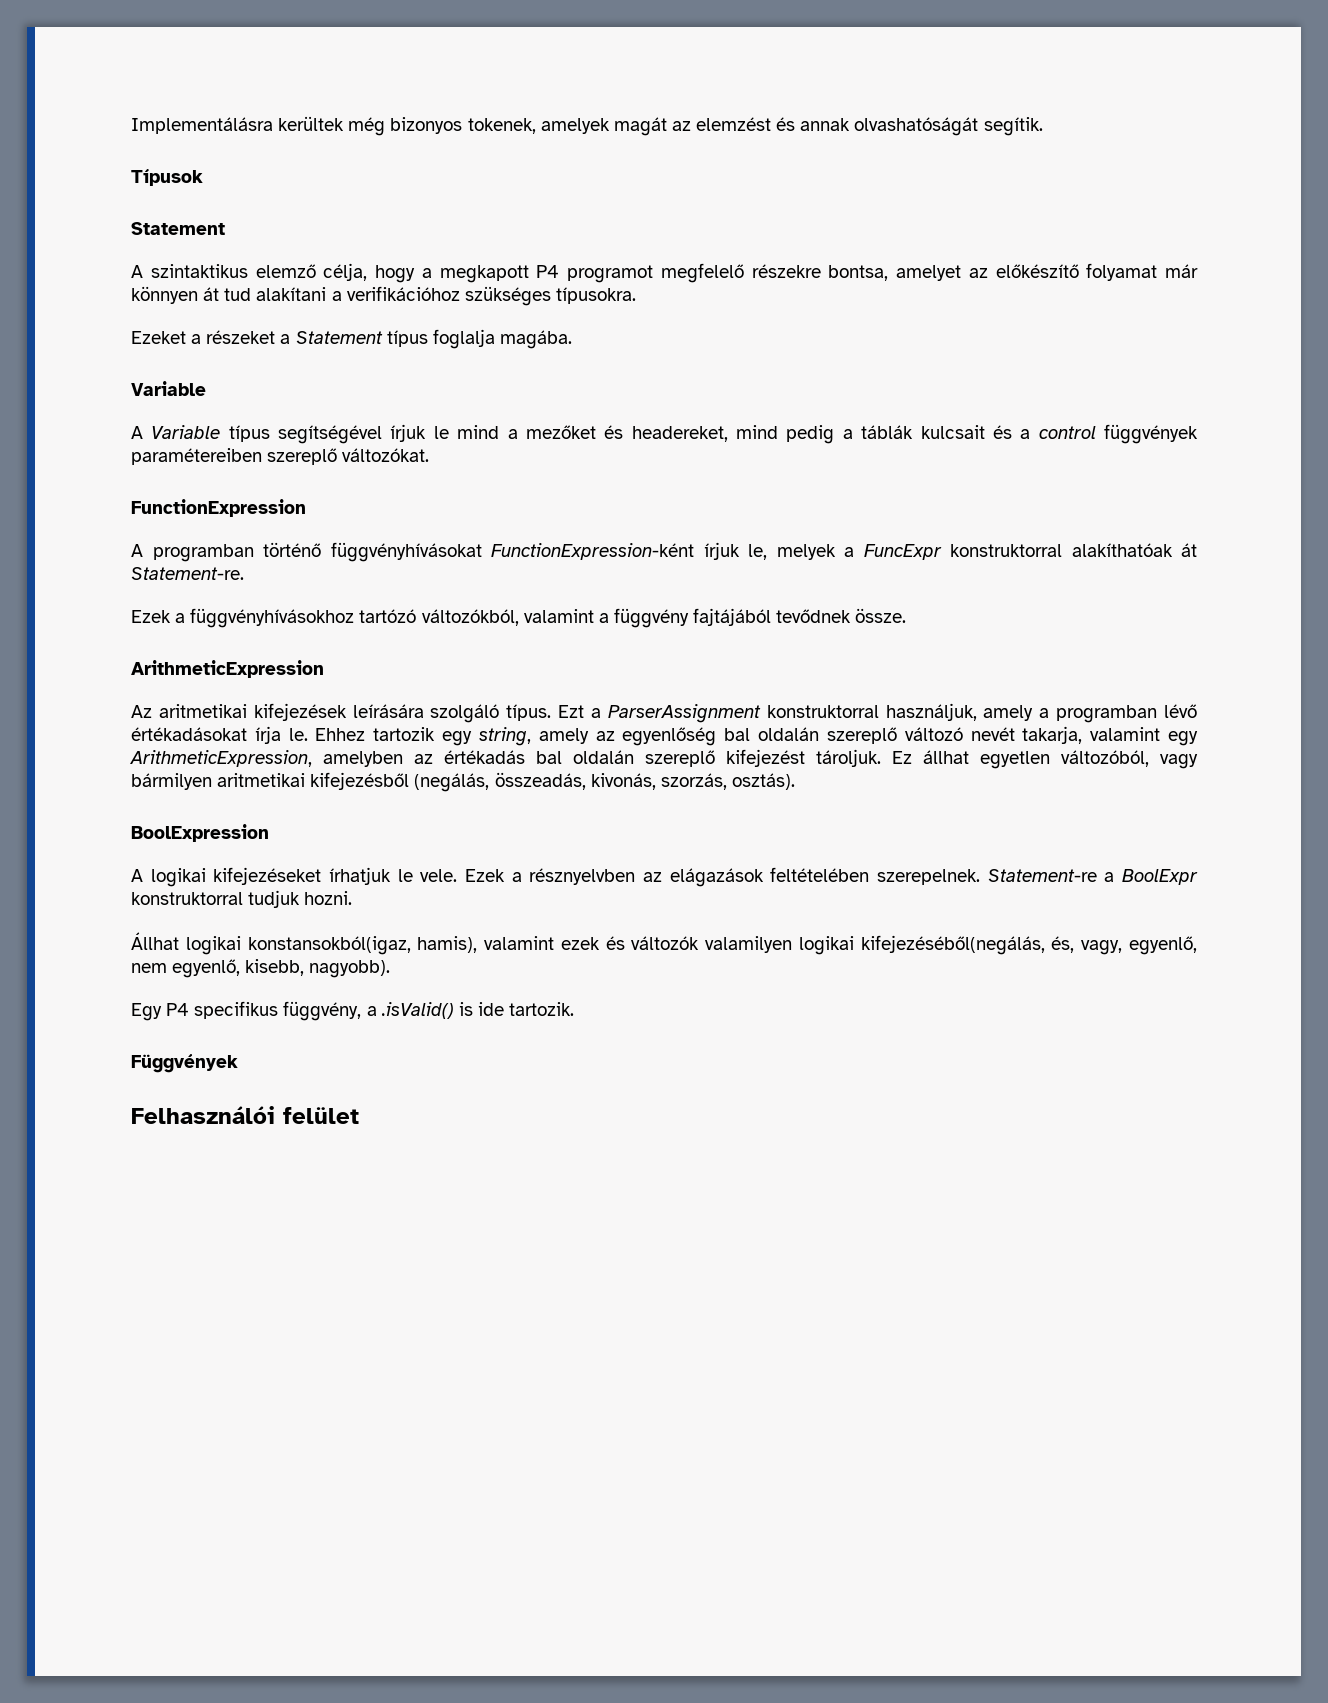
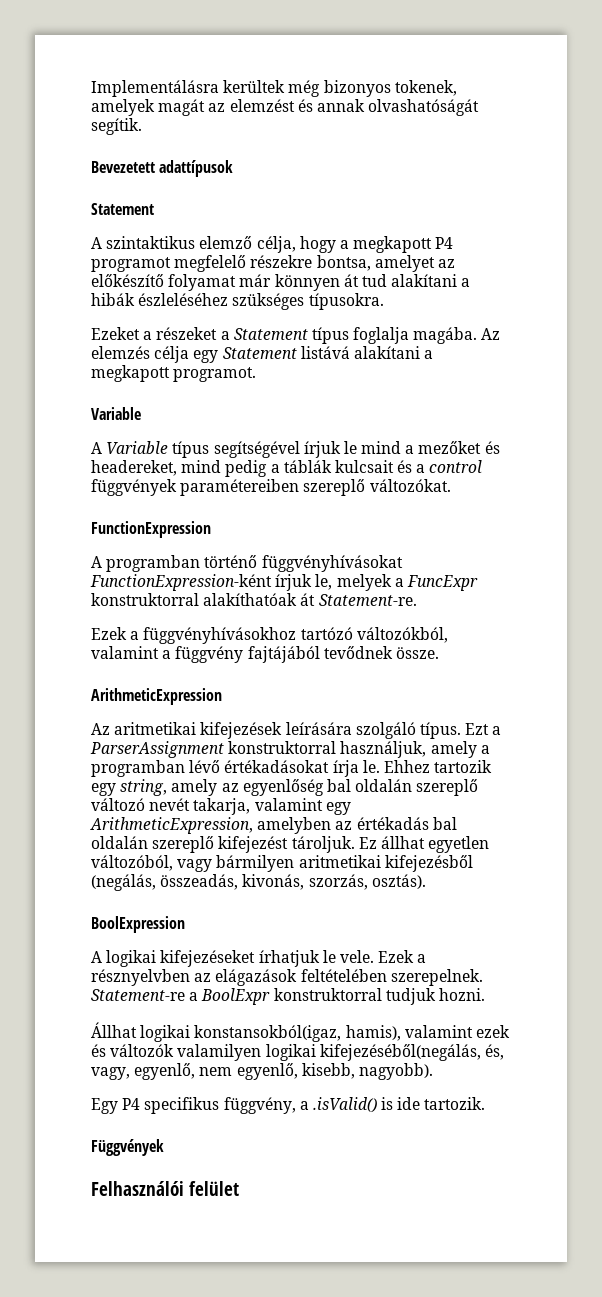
- Típusok
+ Bevezetett adattípusok
- A szintaktikus elemző célja, hogy a megkapott P4 programot megfelelő részekre bontsa, amelyet az előkészítő folyamat már könnyen át tud alakítani a verifikációhoz szükséges típusokra.
+ A szintaktikus elemző célja, hogy a megkapott P4 programot megfelelő részekre bontsa, amelyet az előkészítő folyamat már könnyen át tud alakítani a hibák észleléséhez szükséges típusokra.
+ Az elemzés célja egy Statement listává alakítani a megkapott programot.

